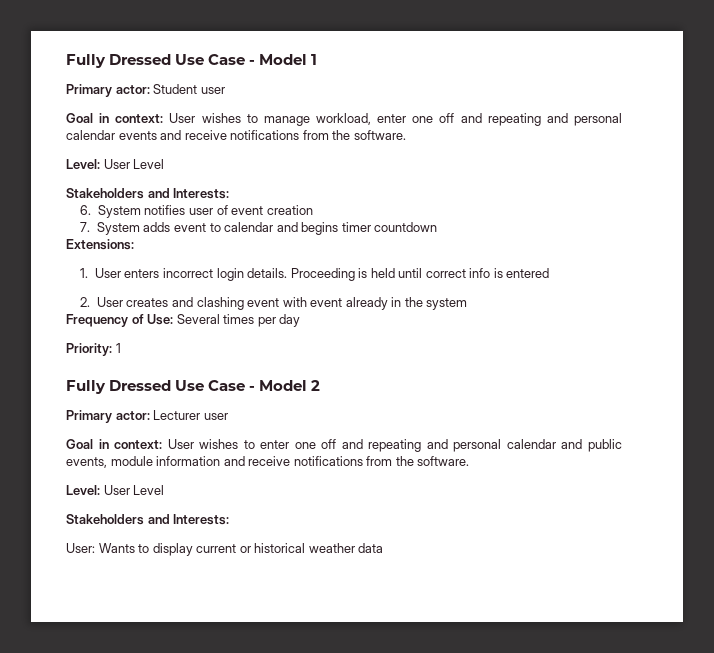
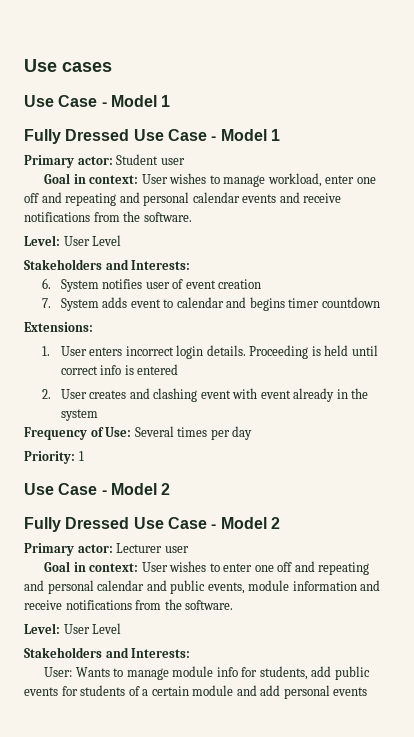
+ Use cases
+ Use Case - Model 1
  Priority: 1
+ Use Case - Model 2
- User: Wants to display current or historical weather data
+ User: Wants to manage module info for students, add public events for students of a certain module and add personal events

